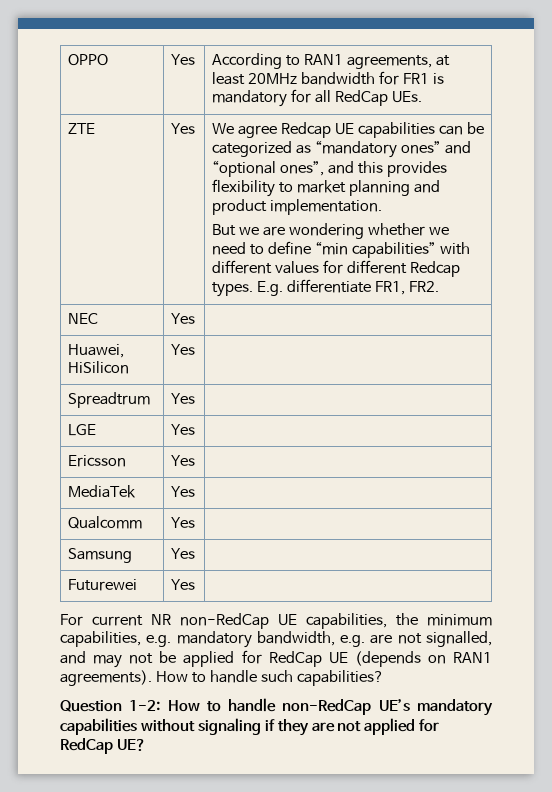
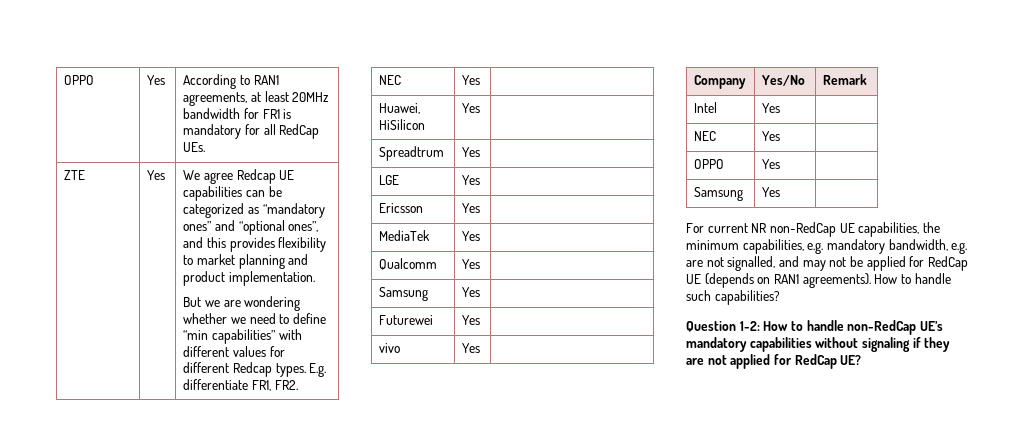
+ vivo | Yes |
+ Company | Yes/No | Remark
+ Intel | Yes |
+ NEC | Yes |
+ OPPO | Yes |
+ Samsung | Yes |

